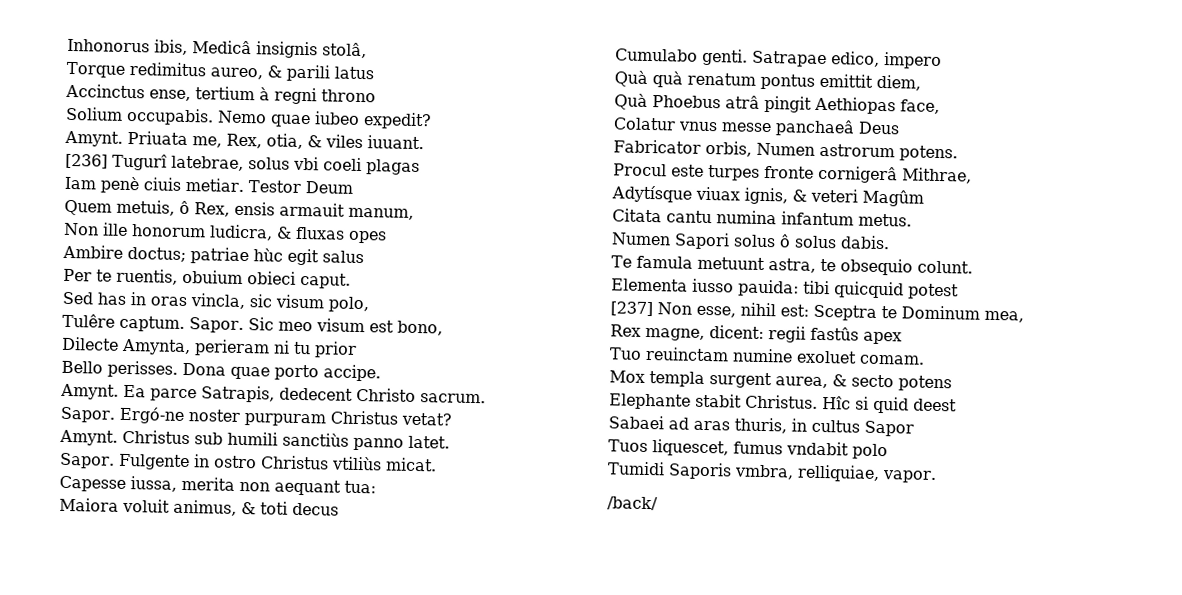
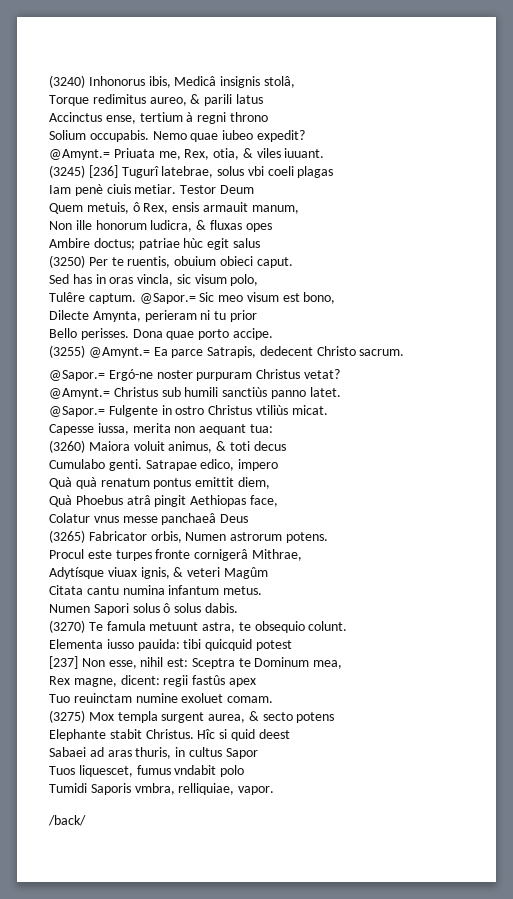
- Inhonorus ibis, Medicâ insignis stolâ,
+ (3240) Inhonorus ibis, Medicâ insignis stolâ,
- Amynt. Priuata me, Rex, otia, & viles iuuant.
+ @Amynt.= Priuata me, Rex, otia, & viles iuuant.
- [236] Tugurî latebrae, solus vbi coeli plagas
+ (3245) [236] Tugurî latebrae, solus vbi coeli plagas
- Per te ruentis, obuium obieci caput.
+ (3250) Per te ruentis, obuium obieci caput.
- Sapor. Sic meo visum est bono,
+ @Sapor.= Sic meo visum est bono,
- Amynt. Ea parce Satrapis, dedecent Christo sacrum.
+ (3255) @Amynt.= Ea parce Satrapis, dedecent Christo sacrum.
- Sapor. Ergó-ne noster purpuram Christus vetat?
+ @Sapor.= Ergó-ne noster purpuram Christus vetat?
- Amynt. Christus sub humili sanctiùs panno latet.
+ @Amynt.= Christus sub humili sanctiùs panno latet.
- Sapor. Fulgente in ostro Christus vtiliùs micat.
+ @Sapor.= Fulgente in ostro Christus vtiliùs micat.
- Maiora voluit animus, & toti decus
+ (3260) Maiora voluit animus, & toti decus
- Fabricator orbis, Numen astrorum potens.
+ (3265) Fabricator orbis, Numen astrorum potens.
- Te famula metuunt astra, te obsequio colunt.
+ (3270) Te famula metuunt astra, te obsequio colunt.
- Mox templa surgent aurea, & secto potens
+ (3275) Mox templa surgent aurea, & secto potens

